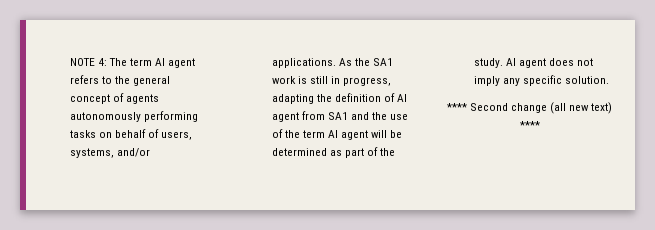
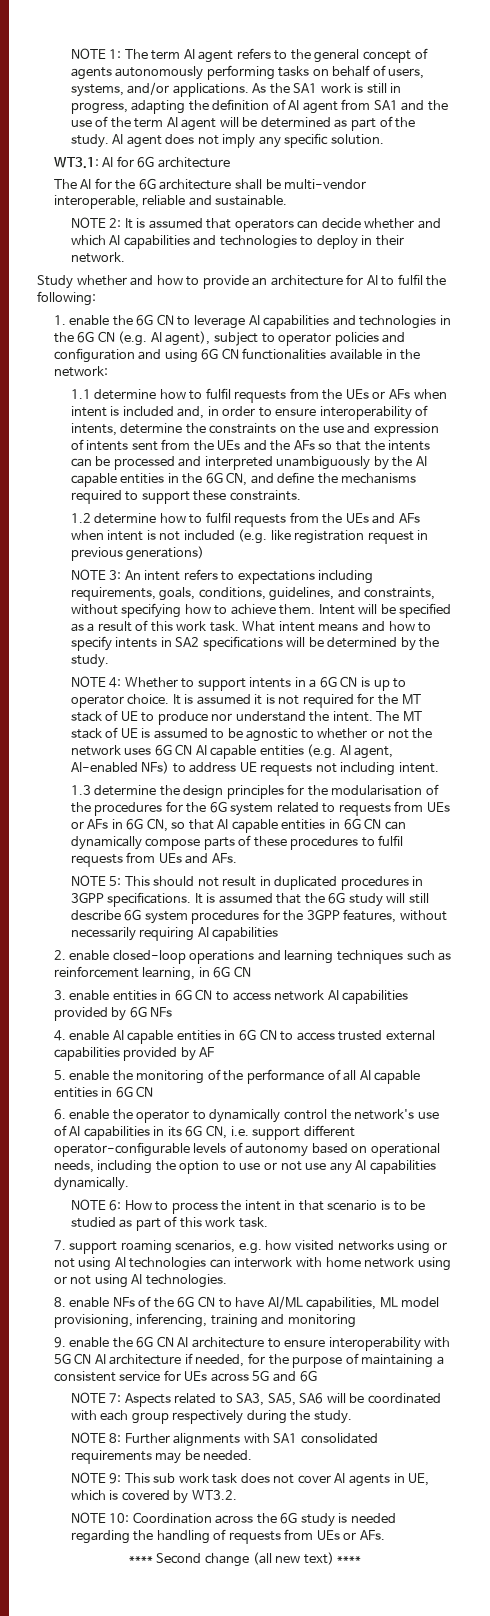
- NOTE 4: The term AI agent refers to the general concept of agents autonomously performing tasks on behalf of users, systems, and/or applications.
+ NOTE 1: The term AI agent refers to the general concept of agents autonomously performing tasks on behalf of users, systems, and/or applications.
+ WT3.1: AI for 6G architecture
+ The AI for the 6G architecture shall be multi-vendor interoperable, reliable and sustainable.
+ NOTE 2: It is assumed that operators can decide whether and which AI capabilities and technologies to deploy in their network.
+ Study whether and how to provide an architecture for AI to fulfil the following:
+ 1. enable the 6G CN to leverage AI capabilities and technologies in the 6G CN (e.g. AI agent), subject to operator policies and configuration and using 6G CN functionalities available in the network:
+ 1.1 determine how to fulfil requests from the UEs or AFs when intent is included and, in order to ensure interoperability of intents, determine the constraints on the use and expression of intents sent from the UEs and the AFs so that the intents can be processed and interpreted unambiguously by the AI capable entities in the 6G CN, and define the mechanisms required to support these constraints.
+ 1.2 determine how to fulfil requests from the UEs and AFs when intent is not included (e.g. like registration request in previous generations)
+ NOTE 3: An intent refers to expectations including requirements, goals, conditions, guidelines, and constraints, without specifying how to achieve them. Intent will be specified as a result of this work task. What intent means and how to specify intents in SA2 specifications will be determined by the study.
+ NOTE 4: Whether to support intents in a 6G CN is up to operator choice. It is assumed it is not required for the MT stack of UE to produce nor understand the intent. The MT stack of UE is assumed to be agnostic to whether or not the network uses 6G CN AI capable entities (e.g. AI agent, AI-enabled NFs) to address UE requests not including intent.
+ 1.3 determine the design principles for the modularisation of the procedures for the 6G system related to requests from UEs or AFs in 6G CN, so that AI capable entities in 6G CN can dynamically compose parts of these procedures to fulfil requests from UEs and AFs.
+ NOTE 5: This should not result in duplicated procedures in 3GPP specifications. It is assumed that the 6G study will still describe 6G system procedures for the 3GPP features, without necessarily requiring AI capabilities
+ 2. enable closed-loop operations and learning techniques such as reinforcement learning, in 6G CN
+ 3. enable entities in 6G CN to access network AI capabilities provided by 6G NFs
+ 4. enable AI capable entities in 6G CN to access trusted external capabilities provided by AF
+ 5. enable the monitoring of the performance of all AI capable entities in 6G CN
+ 6. enable the operator to dynamically control the network's use of AI capabilities in its 6G CN, i.e. support different operator-configurable levels of autonomy based on operational needs, including the option to use or not use any AI capabilities dynamically.
+ NOTE 6: How to process the intent in that scenario is to be studied as part of this work task.
+ 7. support roaming scenarios, e.g. how visited networks using or not using AI technologies can interwork with home network using or not using AI technologies.
+ 8. enable NFs of the 6G CN to have AI/ML capabilities, ML model provisioning, inferencing, training and monitoring
+ 9. enable the 6G CN AI architecture to ensure interoperability with 5G CN AI architecture if needed, for the purpose of maintaining a consistent service for UEs across 5G and 6G
+ NOTE 7: Aspects related to SA3, SA5, SA6 will be coordinated with each group respectively during the study.
+ NOTE 8: Further alignments with SA1 consolidated requirements may be needed.
+ NOTE 9: This sub work task does not cover AI agents in UE, which is covered by WT3.2.
+ NOTE 10: Coordination across the 6G study is needed regarding the handling of requests from UEs or AFs.

